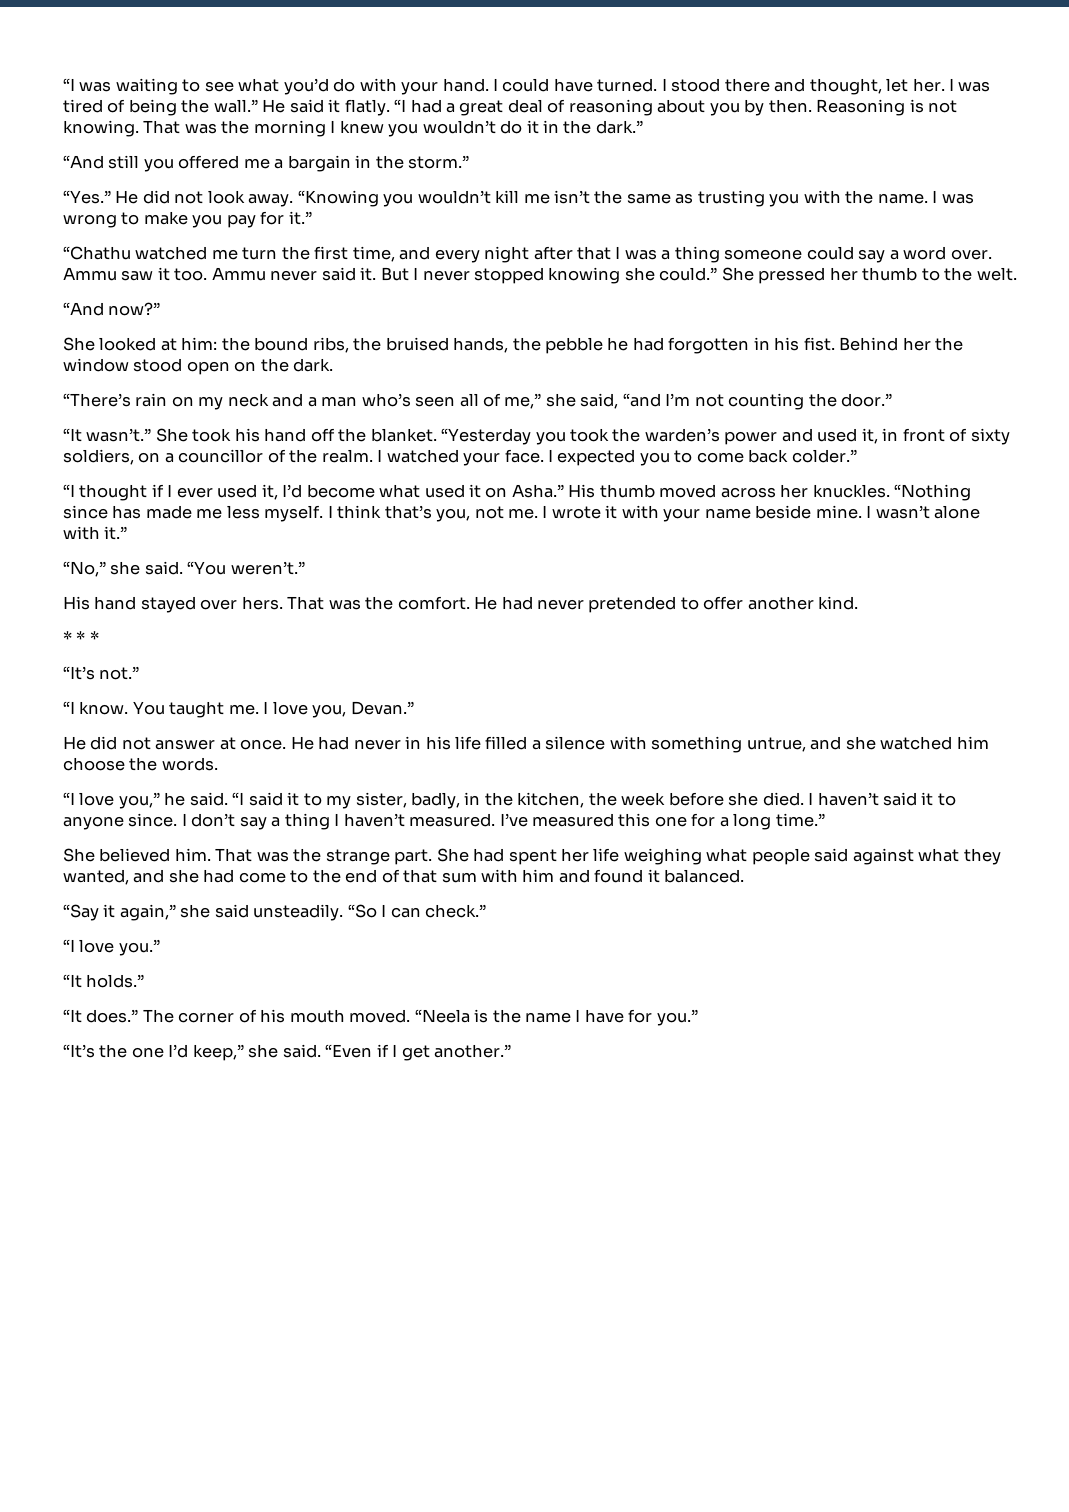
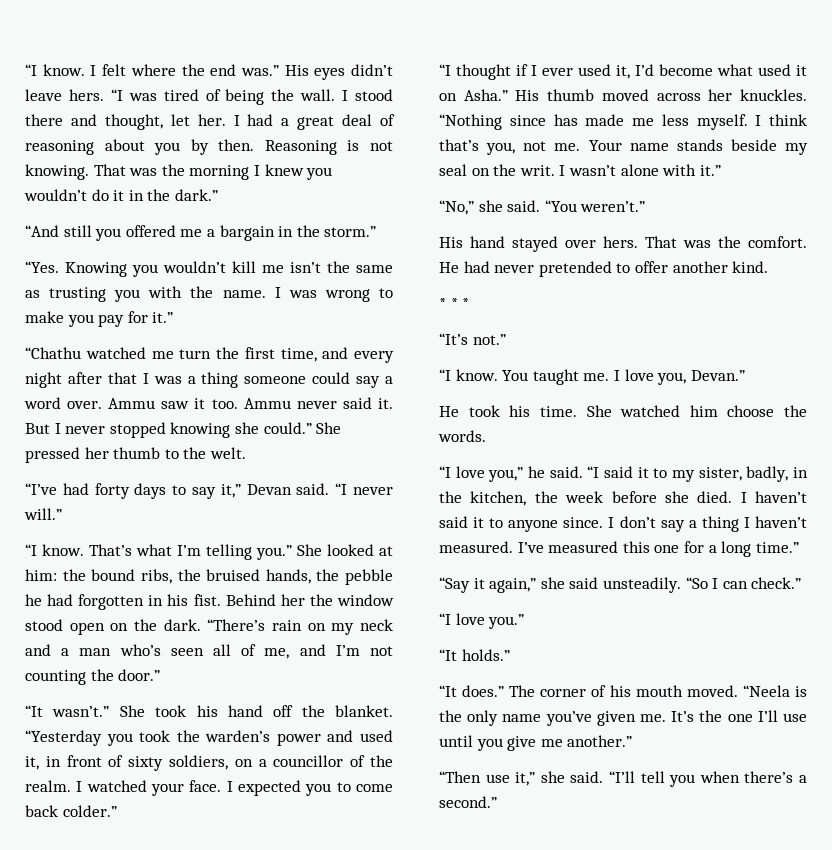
- “I was waiting to see what you’d do with your hand. I could have turned.
+ “I know. I felt where the end was.” His eyes didn’t leave hers. “I was tired of being the wall.
- I was tired of being the wall.” He said it flatly. “I had a great deal of reasoning about you by then.
+ I had a great deal of reasoning about you by then.
- “Yes.” He did not look away. “Knowing you wouldn’t kill me isn’t the same as trusting you with the name.
+ “Yes. Knowing you wouldn’t kill me isn’t the same as trusting you with the name.
- “And now?”
- She looked at him: the bound ribs, the bruised hands, the pebble he had forgotten in his fist.
+ “I’ve had forty days to say it,” Devan said. “I never will.”
+ “I know. That’s what I’m telling you.” She looked at him: the bound ribs, the bruised hands, the pebble he had forgotten in his fist.
- Behind her the window stood open on the dark.
- “There’s rain on my neck and a man who’s seen all of me,” she said, “and I’m not counting the door.”
+ Behind her the window stood open on the dark. “There’s rain on my neck and a man who’s seen all of me, and I’m not counting the door.”
- I wrote it with your name beside mine.
+ Your name stands beside my seal on the writ.
- He did not answer at once. He had never in his life filled a silence with something untrue, and she watched him choose the words.
+ He took his time. She watched him choose the words.
- She believed him. That was the strange part. She had spent her life weighing what people said against what they wanted, and she had come to the end of that sum with him and found it balanced.
- “Neela is the name I have for you.”
- “It’s the one I’d keep,” she said. “Even if I get another.”
+ “Neela is the only name you’ve given me. It’s the one I’ll use until you give me another.”
+ “Then use it,” she said. “I’ll tell you when there’s a second.”

